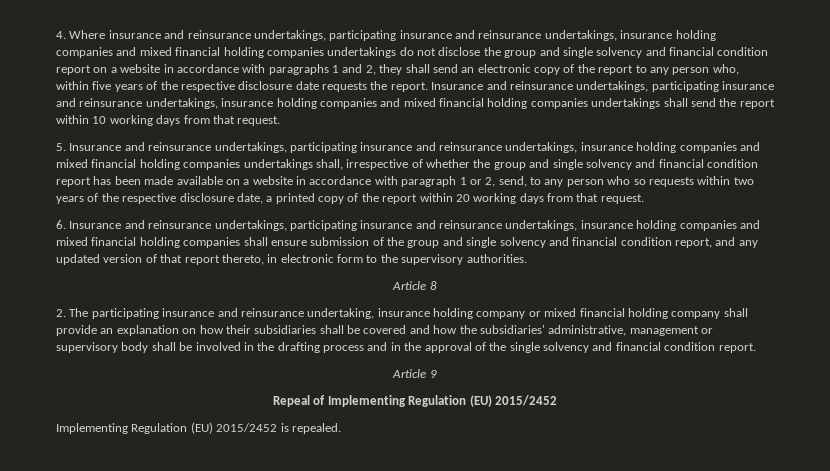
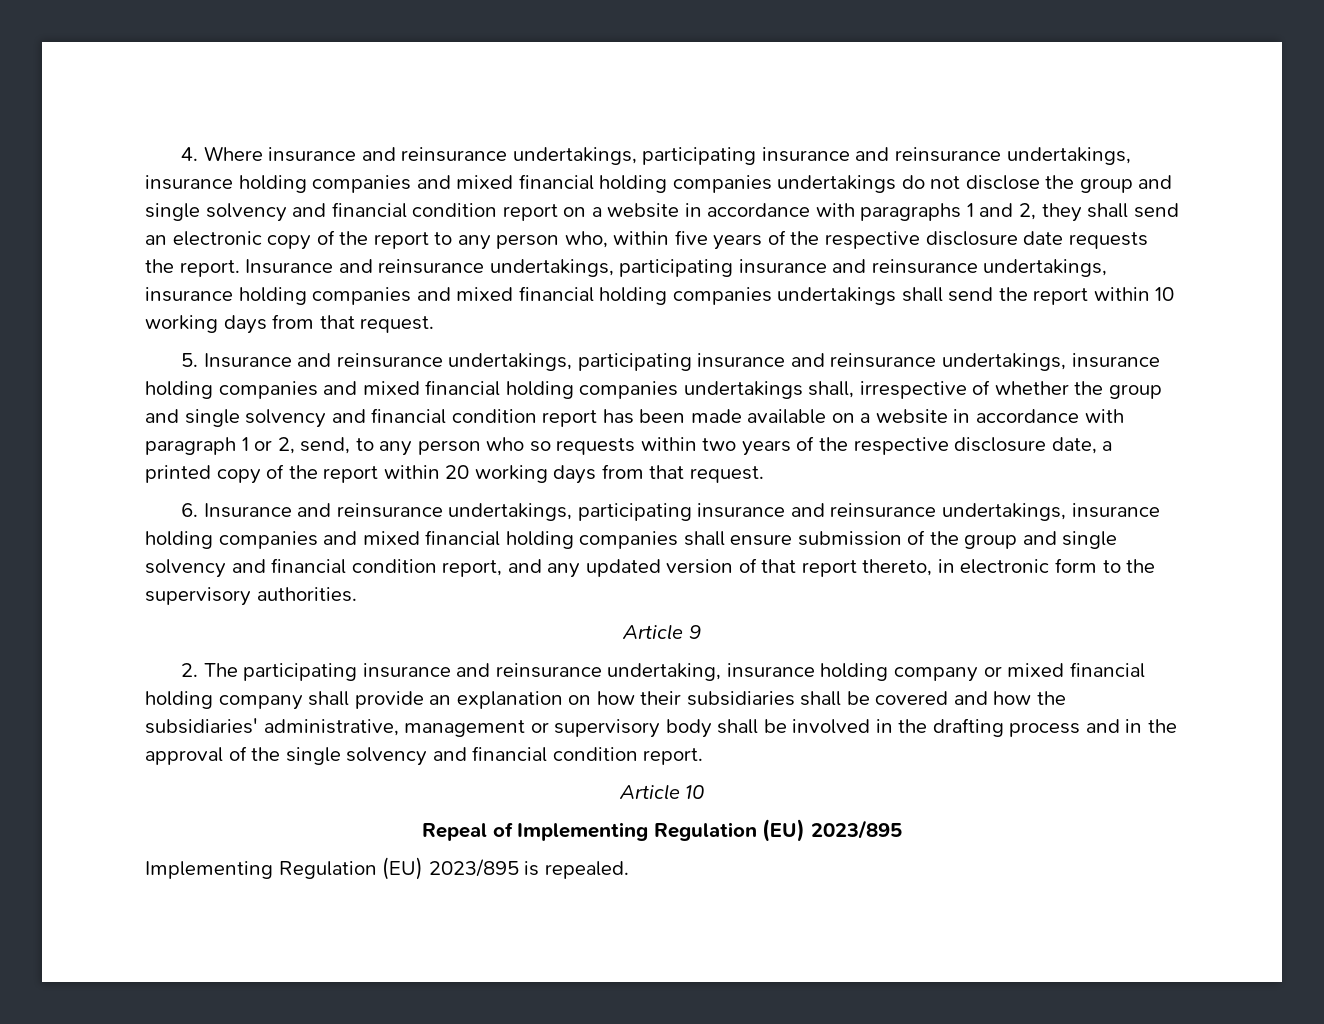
- Article 8
+ Article 9
- Article 9
+ Article 10
- Repeal of Implementing Regulation (EU) 2015/2452
- Implementing Regulation (EU) 2015/2452 is repealed.
+ Repeal of Implementing Regulation (EU) 2023/895
+ Implementing Regulation (EU) 2023/895 is repealed.

